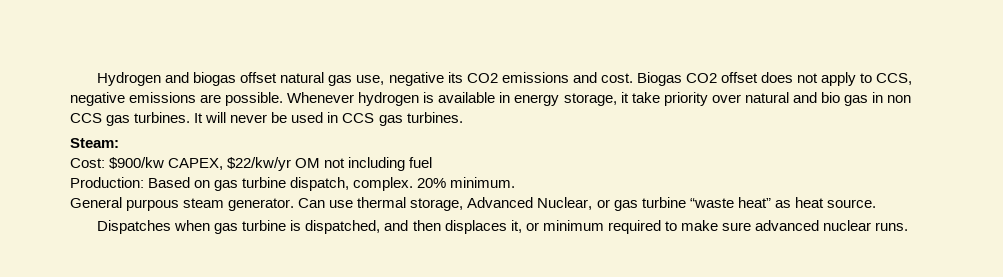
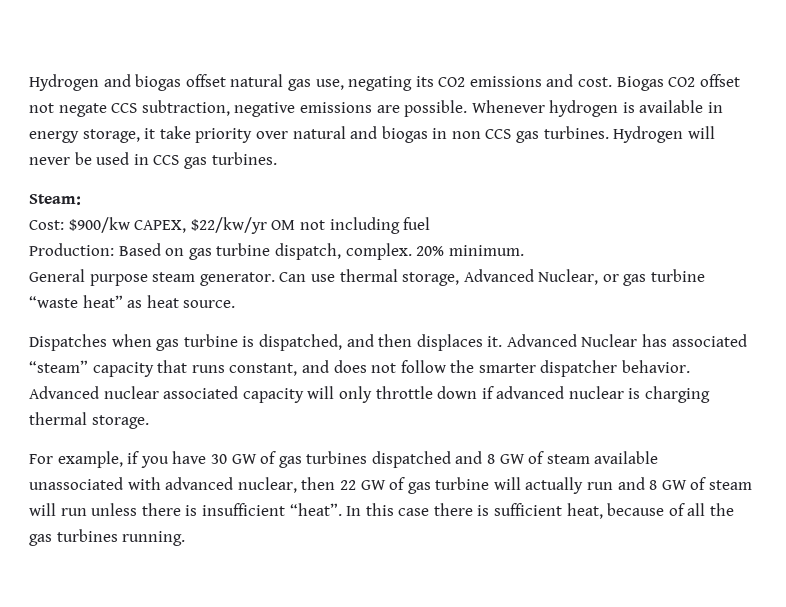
- Hydrogen and biogas offset natural gas use, negative its CO2 emissions and cost.
+ Hydrogen and biogas offset natural gas use, negating its CO2 emissions and cost.
- Biogas CO2 offset does not apply to CCS, negative emissions are possible.
+ Biogas CO2 offset not negate CCS subtraction, negative emissions are possible.
- Whenever hydrogen is available in energy storage, it take priority over natural and bio gas in non CCS gas turbines.
+ Whenever hydrogen is available in energy storage, it take priority over natural and biogas in non CCS gas turbines.
- It will never be used in CCS gas turbines.
+ Hydrogen will never be used in CCS gas turbines.
- General purpous steam generator.
+ General purpose steam generator.
- Dispatches when gas turbine is dispatched, and then displaces it, or minimum required to make sure advanced nuclear runs.
+ Dispatches when gas turbine is dispatched, and then displaces it. Advanced Nuclear has associated “steam” capacity that runs constant, and does not follow the smarter dispatcher behavior. Advanced nuclear associated capacity will only throttle down if advanced nuclear is charging thermal storage.
+ For example, if you have 30 GW of gas turbines dispatched and 8 GW of steam available unassociated with advanced nuclear, then 22 GW of gas turbine will actually run and 8 GW of steam will run unless there is insufficient “heat”. In this case there is sufficient heat, because of all the gas turbines running.

